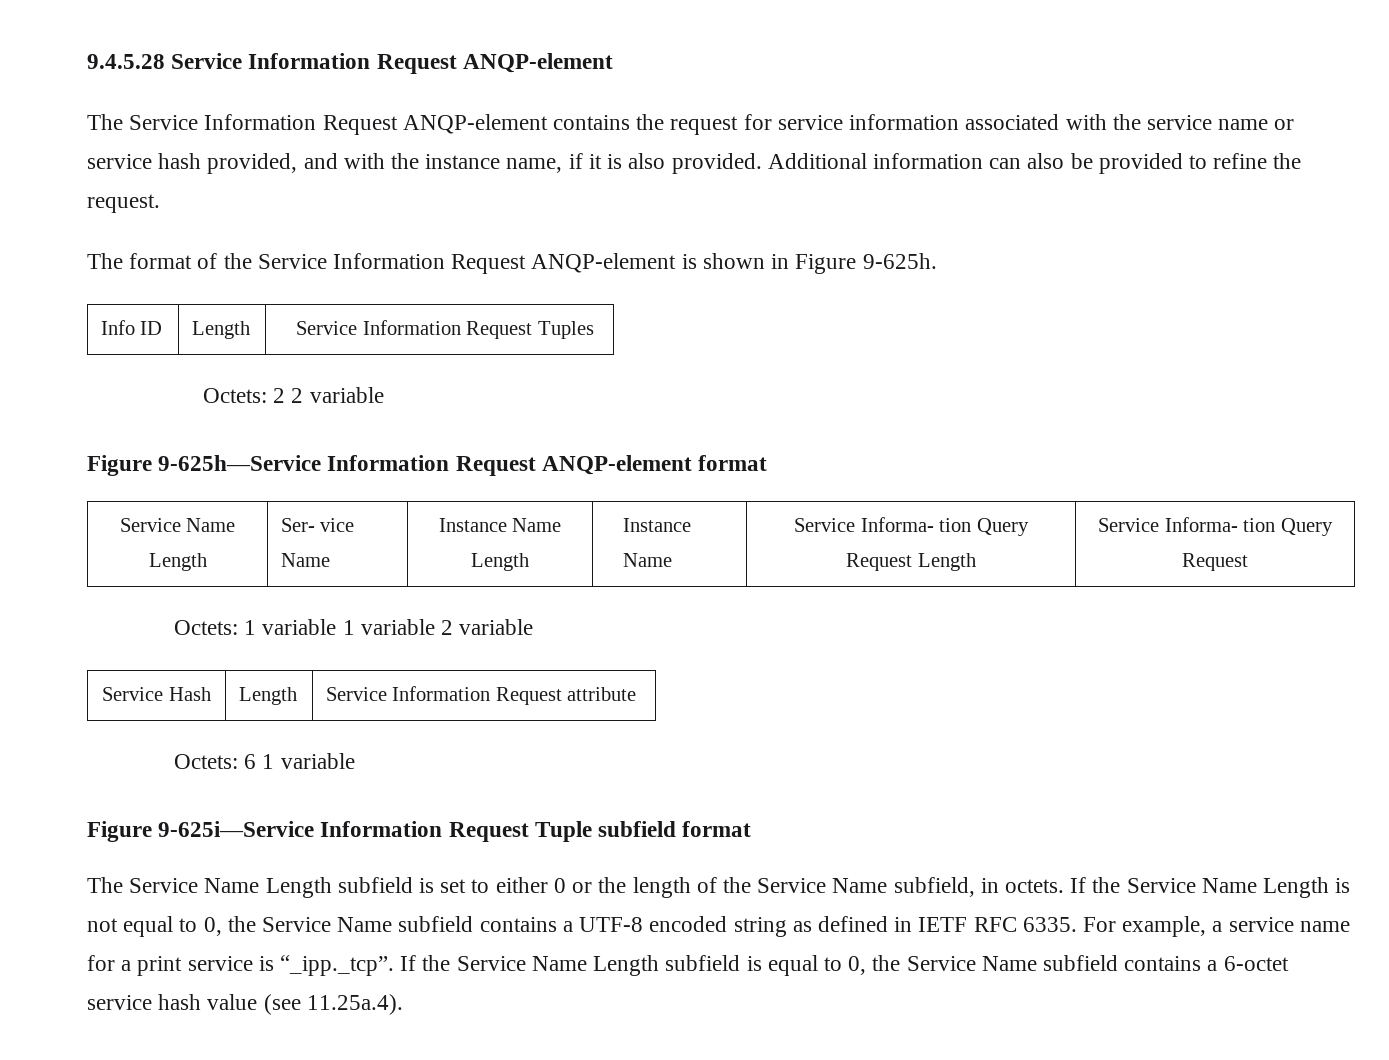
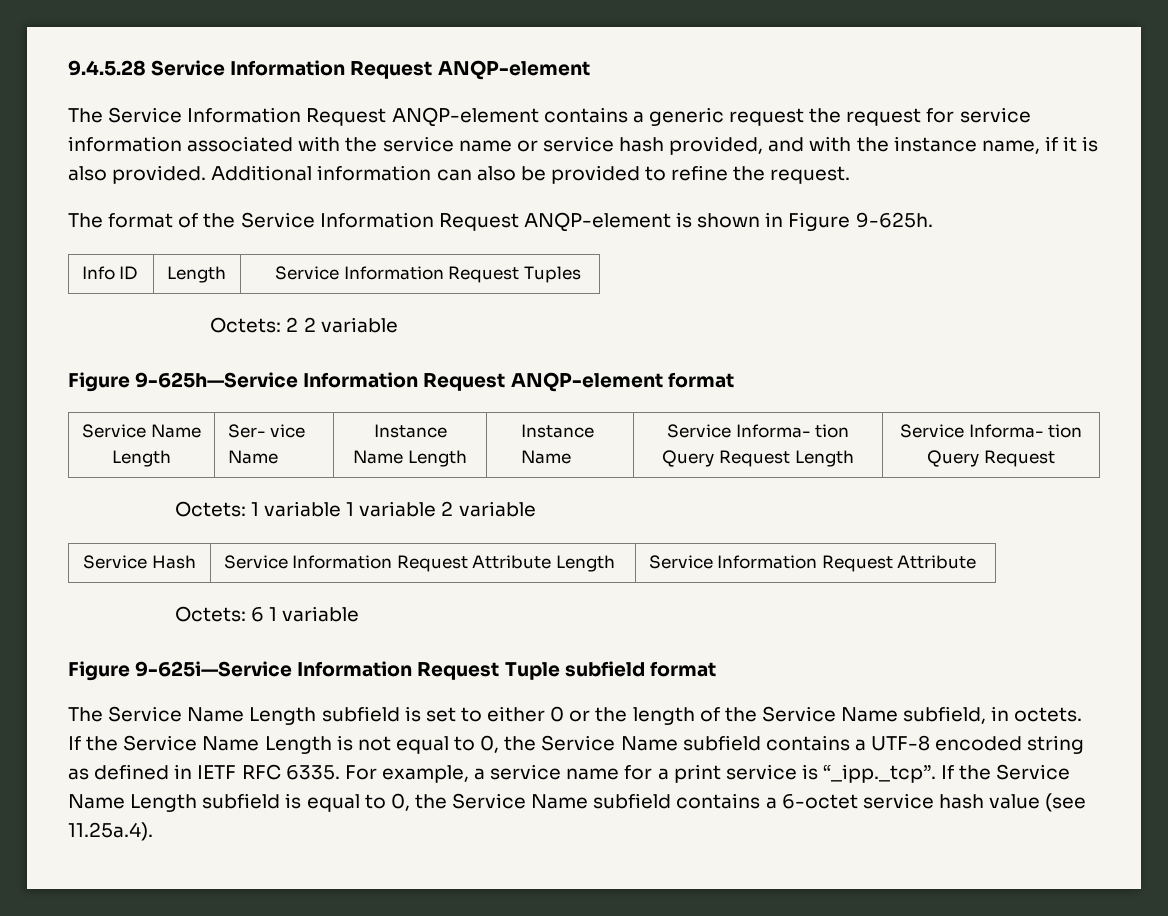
- The Service Information Request ANQP-element contains the request for service information associated with the service name or service hash provided, and with the instance name, if it is also provided.
+ The Service Information Request ANQP-element contains a generic request the request for service information associated with the service name or service hash provided, and with the instance name, if it is also provided.
- Service Hash | Length | Service Information Request attribute
+ Service Hash | Service Information Request Attribute Length | Service Information Request Attribute

